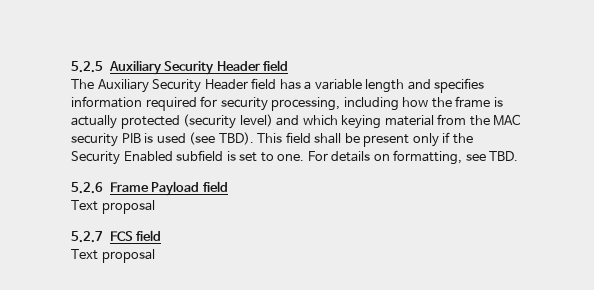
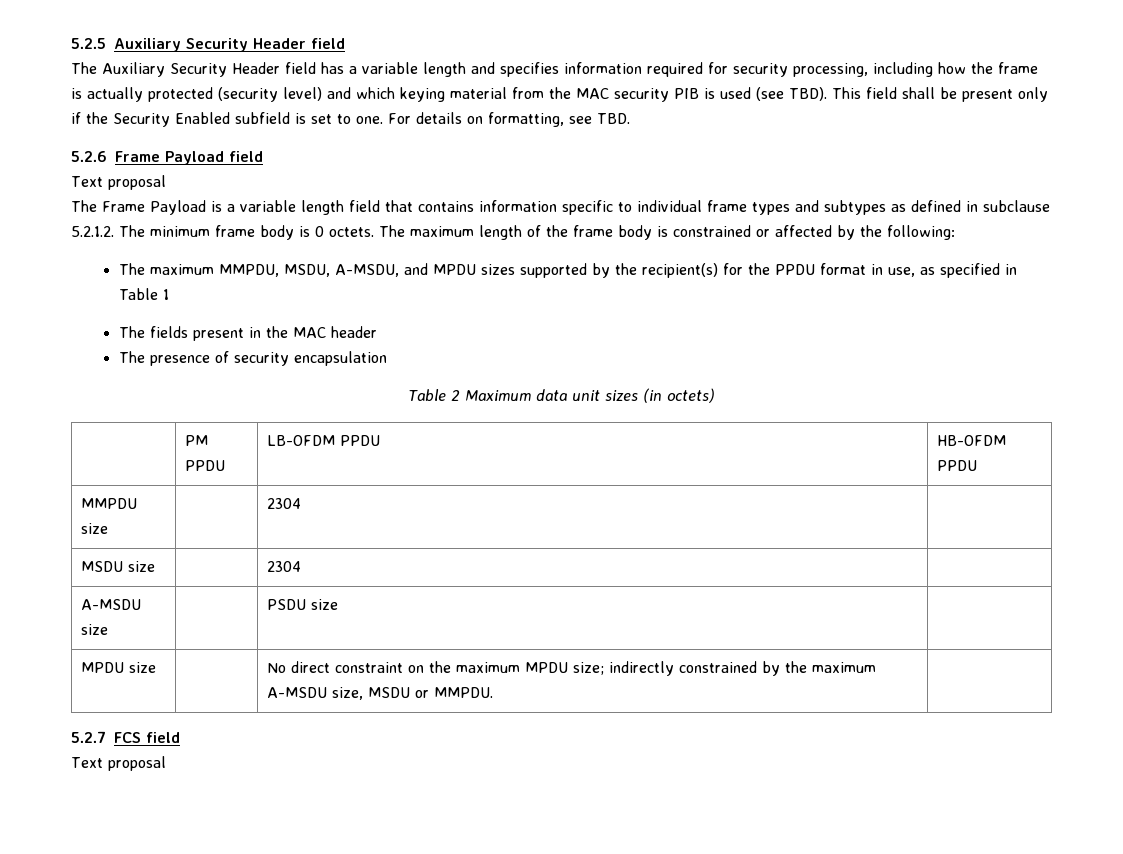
+ The Frame Payload is a variable length field that contains information specific to individual frame types and subtypes as defined in subclause 5.2.1.2. The minimum frame body is 0 octets. The maximum length of the frame body is constrained or affected by the following:
+ The maximum MMPDU, MSDU, A-MSDU, and MPDU sizes supported by the recipient(s) for the PPDU format in use, as specified in Table 1
+ The fields present in the MAC header
+ The presence of security encapsulation
+ Table 2 Maximum data unit sizes (in octets)
+ | PM PPDU | LB-OFDM PPDU | HB-OFDM PPDU
+ MMPDU size | | 2304 |
+ MSDU size | | 2304 |
+ A-MSDU size | | PSDU size |
+ MPDU size | | No direct constraint on the maximum MPDU size; indirectly constrained by the maximum A-MSDU size, MSDU or MMPDU. |

